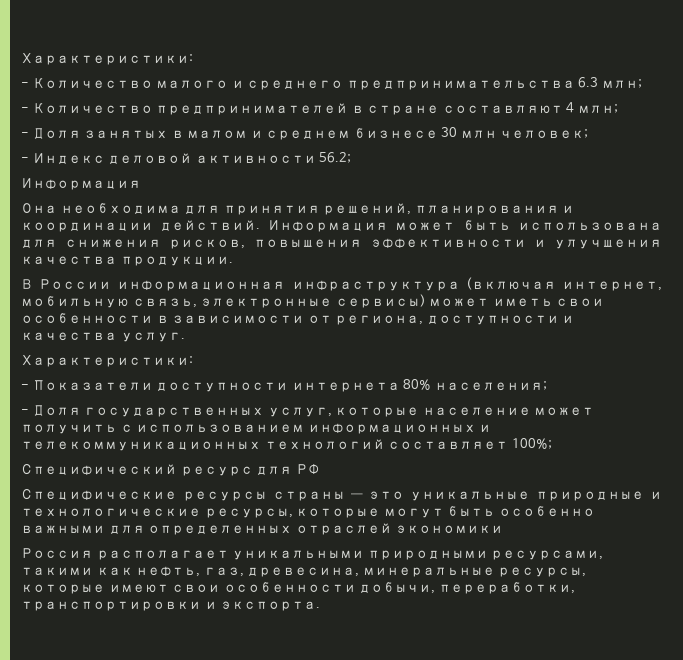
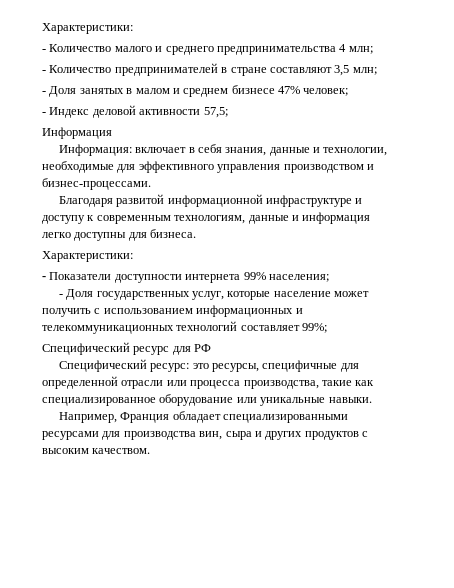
- - Количество малого и среднего предпринимательства 6.3 млн;
+ - Количество малого и среднего предпринимательства 4 млн;
- - Количество предпринимателей в стране составляют 4 млн;
+ - Количество предпринимателей в стране составляют 3,5 млн;
- - Доля занятых в малом и среднем бизнесе 30 млн человек;
+ - Доля занятых в малом и среднем бизнесе 47% человек;
- - Индекс деловой активности 56.2;
+ - Индекс деловой активности 57,5;
- Она необходима для принятия решений, планирования и координации действий. Информация может быть использована для снижения рисков, повышения эффективности и улучшения качества продукции.
- В России информационная инфраструктура (включая интернет, мобильную связь, электронные сервисы) может иметь свои особенности в зависимости от региона, доступности и качества услуг.
+ Информация: включает в себя знания, данные и технологии, необходимые для эффективного управления производством и бизнес-процессами.
+ Благодаря развитой информационной инфраструктуре и доступу к современным технологиям, данные и информация легко доступны для бизнеса.
- - Показатели доступности интернета 80% населения;
+ - Показатели доступности интернета 99% населения;
- - Доля государственных услуг, которые население может получить с использованием информационных и телекоммуникационных технологий составляет 100%;
+ - Доля государственных услуг, которые население может получить с использованием информационных и телекоммуникационных технологий составляет 99%;
- Специфические ресурсы страны — это уникальные природные и технологические ресурсы, которые могут быть особенно важными для определенных отраслей экономики
- Россия располагает уникальными природными ресурсами, такими как нефть, газ, древесина, минеральные ресурсы, которые имеют свои особенности добычи, переработки, транспортировки и экспорта.
+ Специфический ресурс: это ресурсы, специфичные для определенной отрасли или процесса производства, такие как специализированное оборудование или уникальные навыки.
+ Например, Франция обладает специализированными ресурсами для производства вин, сыра и других продуктов с высоким качеством.

